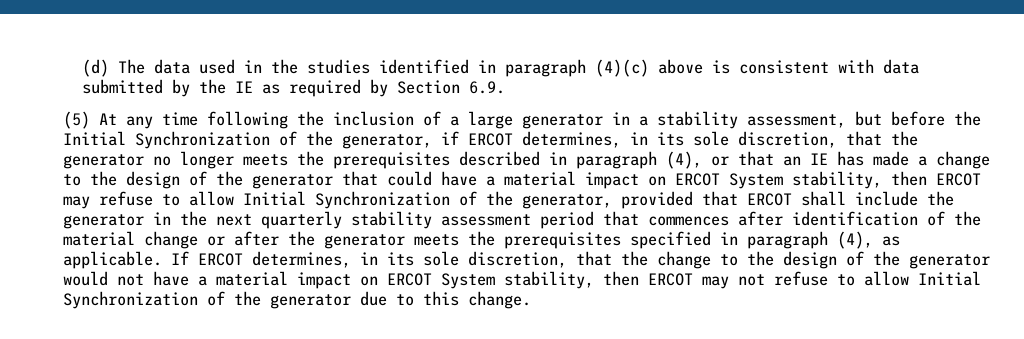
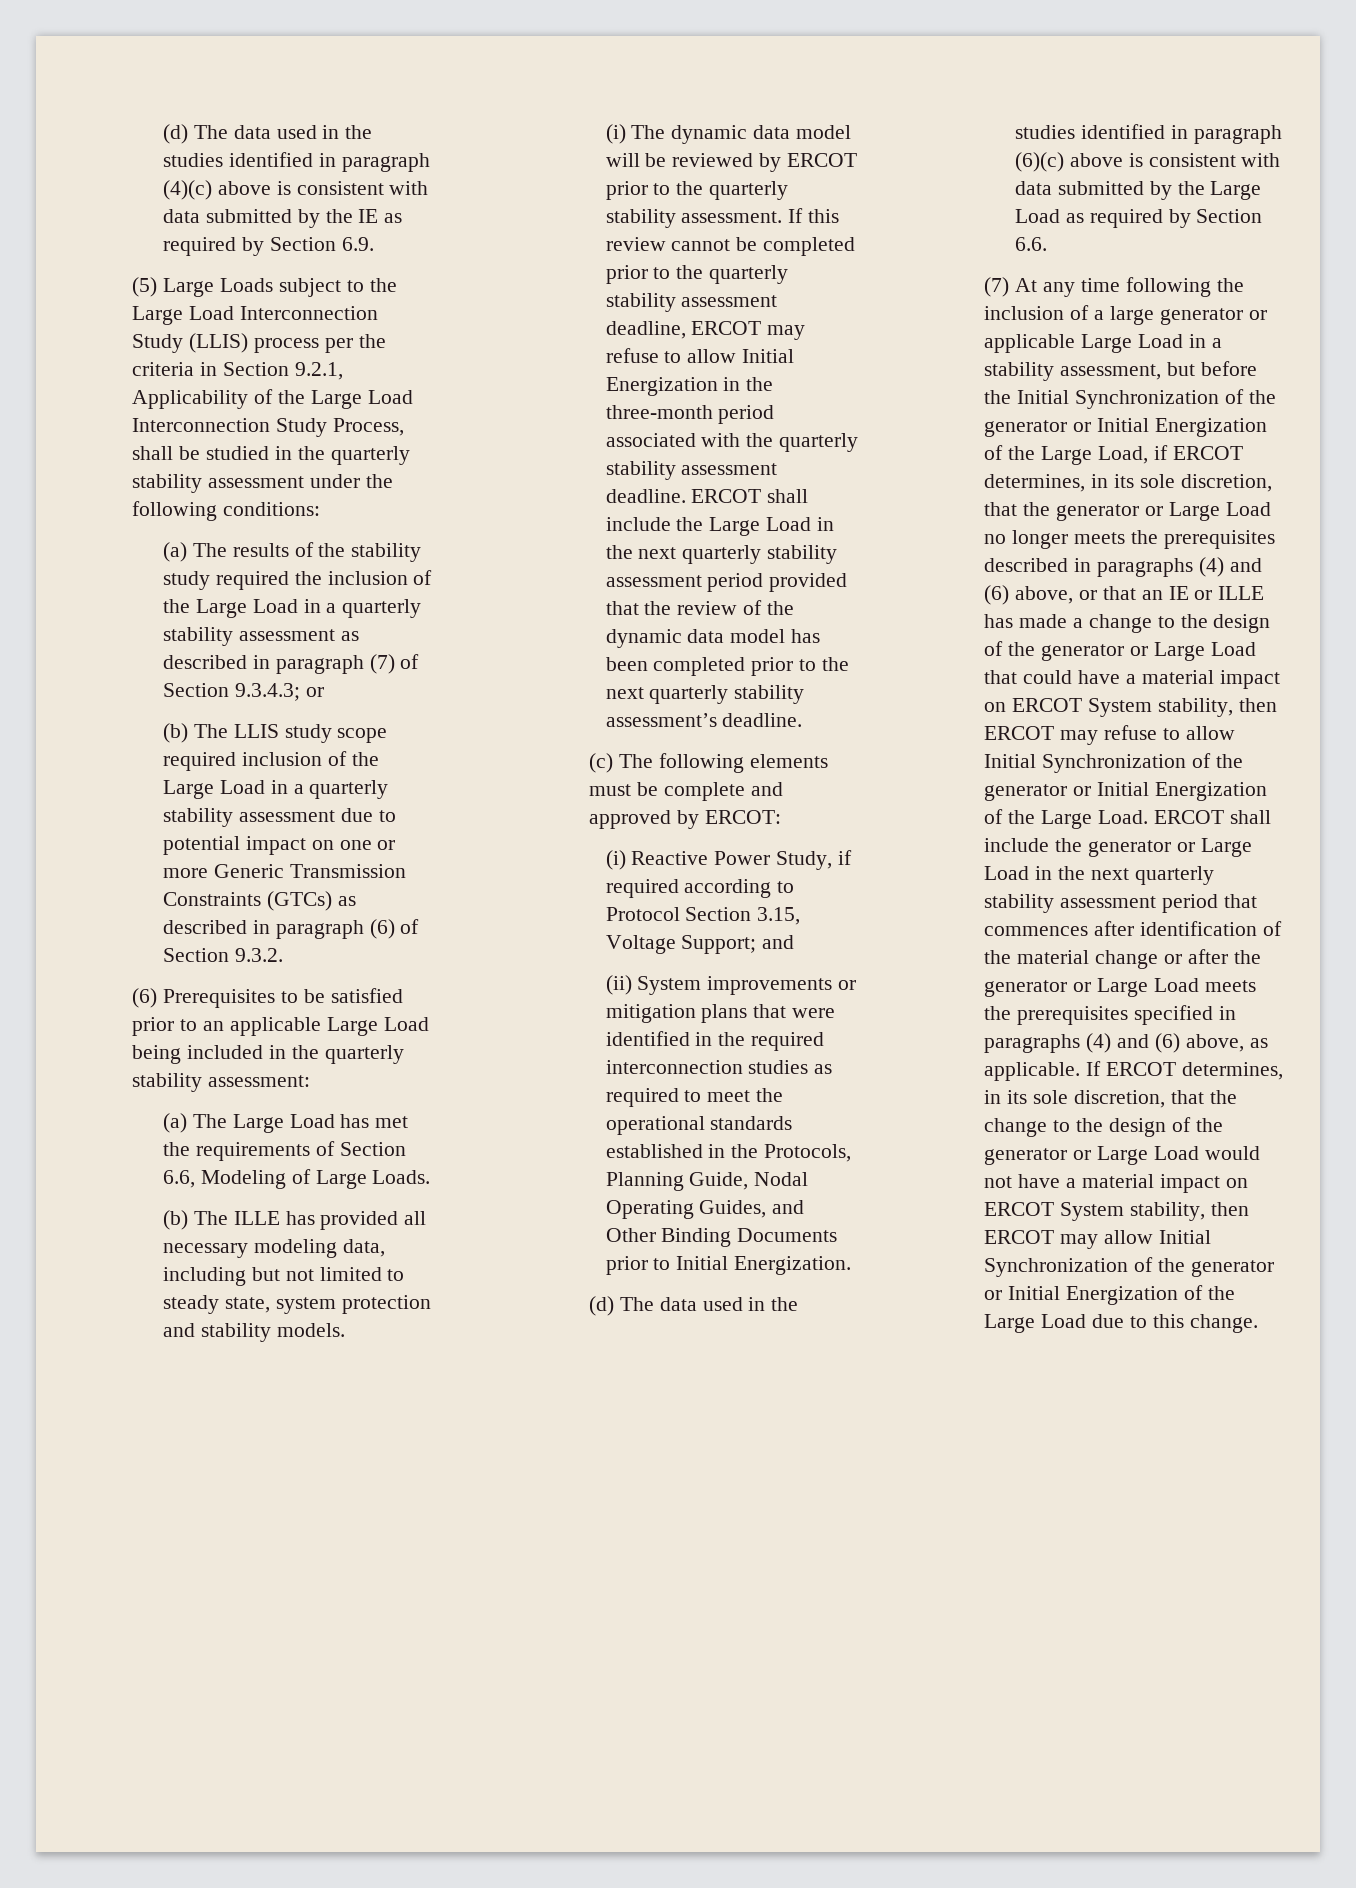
- (5) At any time following the inclusion of a large generator in a stability assessment, but before the Initial Synchronization of the generator, if ERCOT determines, in its sole discretion, that the generator no longer meets the prerequisites described in paragraph (4), or that an IE has made a change to the design of the generator that could have a material impact on ERCOT System stability, then ERCOT may refuse to allow Initial Synchronization of the generator, provided that ERCOT shall include the generator in the next quarterly stability assessment period that commences after identification of the material change or after the generator meets the prerequisites specified in paragraph (4), as applicable.
+ (5) Large Loads subject to the Large Load Interconnection Study (LLIS) process per the criteria in Section 9.2.1, Applicability of the Large Load Interconnection Study Process, shall be studied in the quarterly stability assessment under the following conditions:
+ (a) The results of the stability study required the inclusion of the Large Load in a quarterly stability assessment as described in paragraph (7) of Section 9.3.4.3; or
+ (b) The LLIS study scope required inclusion of the Large Load in a quarterly stability assessment due to potential impact on one or more Generic Transmission Constraints (GTCs) as described in paragraph (6) of Section 9.3.2.
+ (6) Prerequisites to be satisfied prior to an applicable Large Load being included in the quarterly stability assessment:
+ (a) The Large Load has met the requirements of Section 6.6, Modeling of Large Loads.
+ (b) The ILLE has provided all necessary modeling data, including but not limited to steady state, system protection and stability models.
+ (i) The dynamic data model will be reviewed by ERCOT prior to the quarterly stability assessment. If this review cannot be completed prior to the quarterly stability assessment deadline, ERCOT may refuse to allow Initial Energization in the three-month period associated with the quarterly stability assessment deadline. ERCOT shall include the Large Load in the next quarterly stability assessment period provided that the review of the dynamic data model has been completed prior to the next quarterly stability assessment’s deadline.
+ (c) The following elements must be complete and approved by ERCOT:
+ (i) Reactive Power Study, if required according to Protocol Section 3.15, Voltage Support; and
+ (ii) System improvements or mitigation plans that were identified in the required interconnection studies as required to meet the operational standards established in the Protocols, Planning Guide, Nodal Operating Guides, and Other Binding Documents prior to Initial Energization.
+ (d) The data used in the studies identified in paragraph (6)(c) above is consistent with data submitted by the Large Load as required by Section 6.6.
+ (7) At any time following the inclusion of a large generator or applicable Large Load in a stability assessment, but before the Initial Synchronization of the generator or Initial Energization of the Large Load, if ERCOT determines, in its sole discretion, that the generator or Large Load no longer meets the prerequisites described in paragraphs (4) and (6) above, or that an IE or ILLE has made a change to the design of the generator or Large Load that could have a material impact on ERCOT System stability, then ERCOT may refuse to allow Initial Synchronization of the generator or Initial Energization of the Large Load. ERCOT shall include the generator or Large Load in the next quarterly stability assessment period that commences after identification of the material change or after the generator or Large Load meets the prerequisites specified in paragraphs (4) and (6) above, as applicable.
- If ERCOT determines, in its sole discretion, that the change to the design of the generator would not have a material impact on ERCOT System stability, then ERCOT may not refuse to allow Initial Synchronization of the generator due to this change.
+ If ERCOT determines, in its sole discretion, that the change to the design of the generator or Large Load would not have a material impact on ERCOT System stability, then ERCOT may allow Initial Synchronization of the generator or Initial Energization of the Large Load due to this change.

